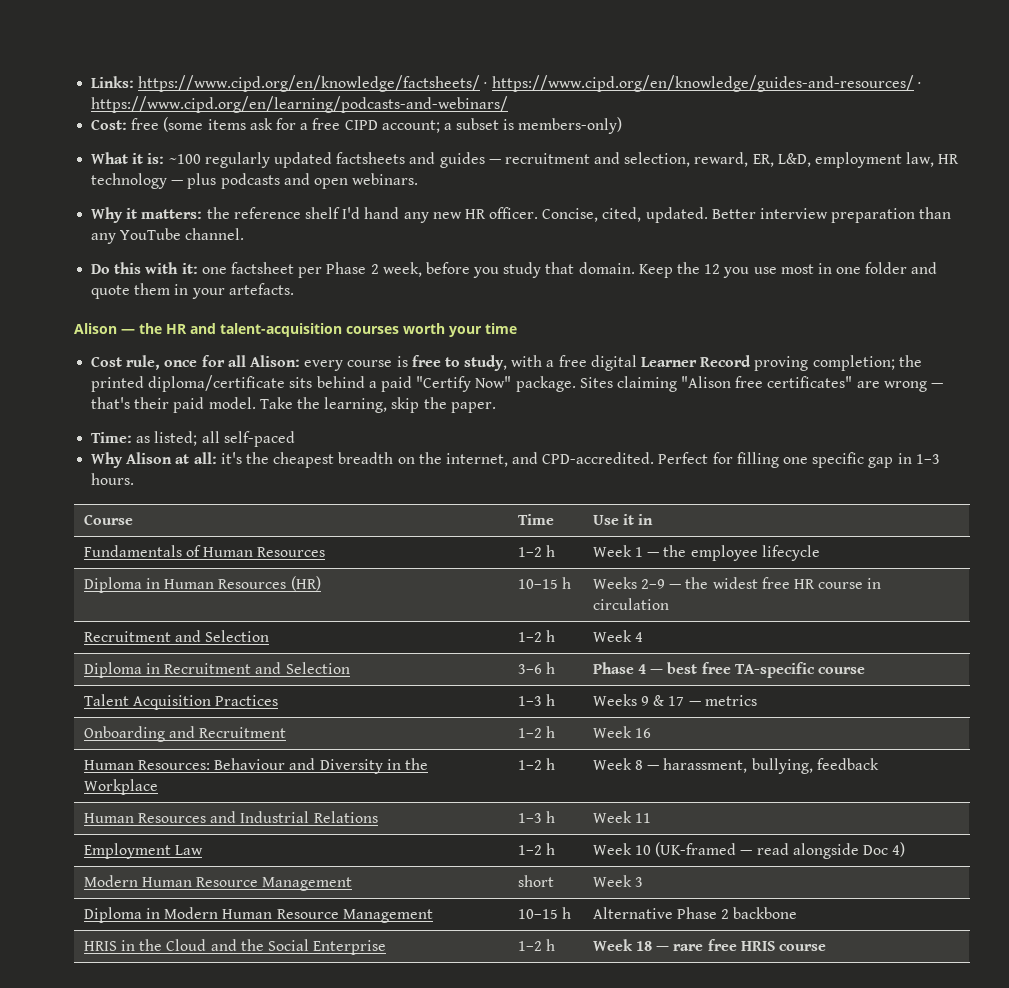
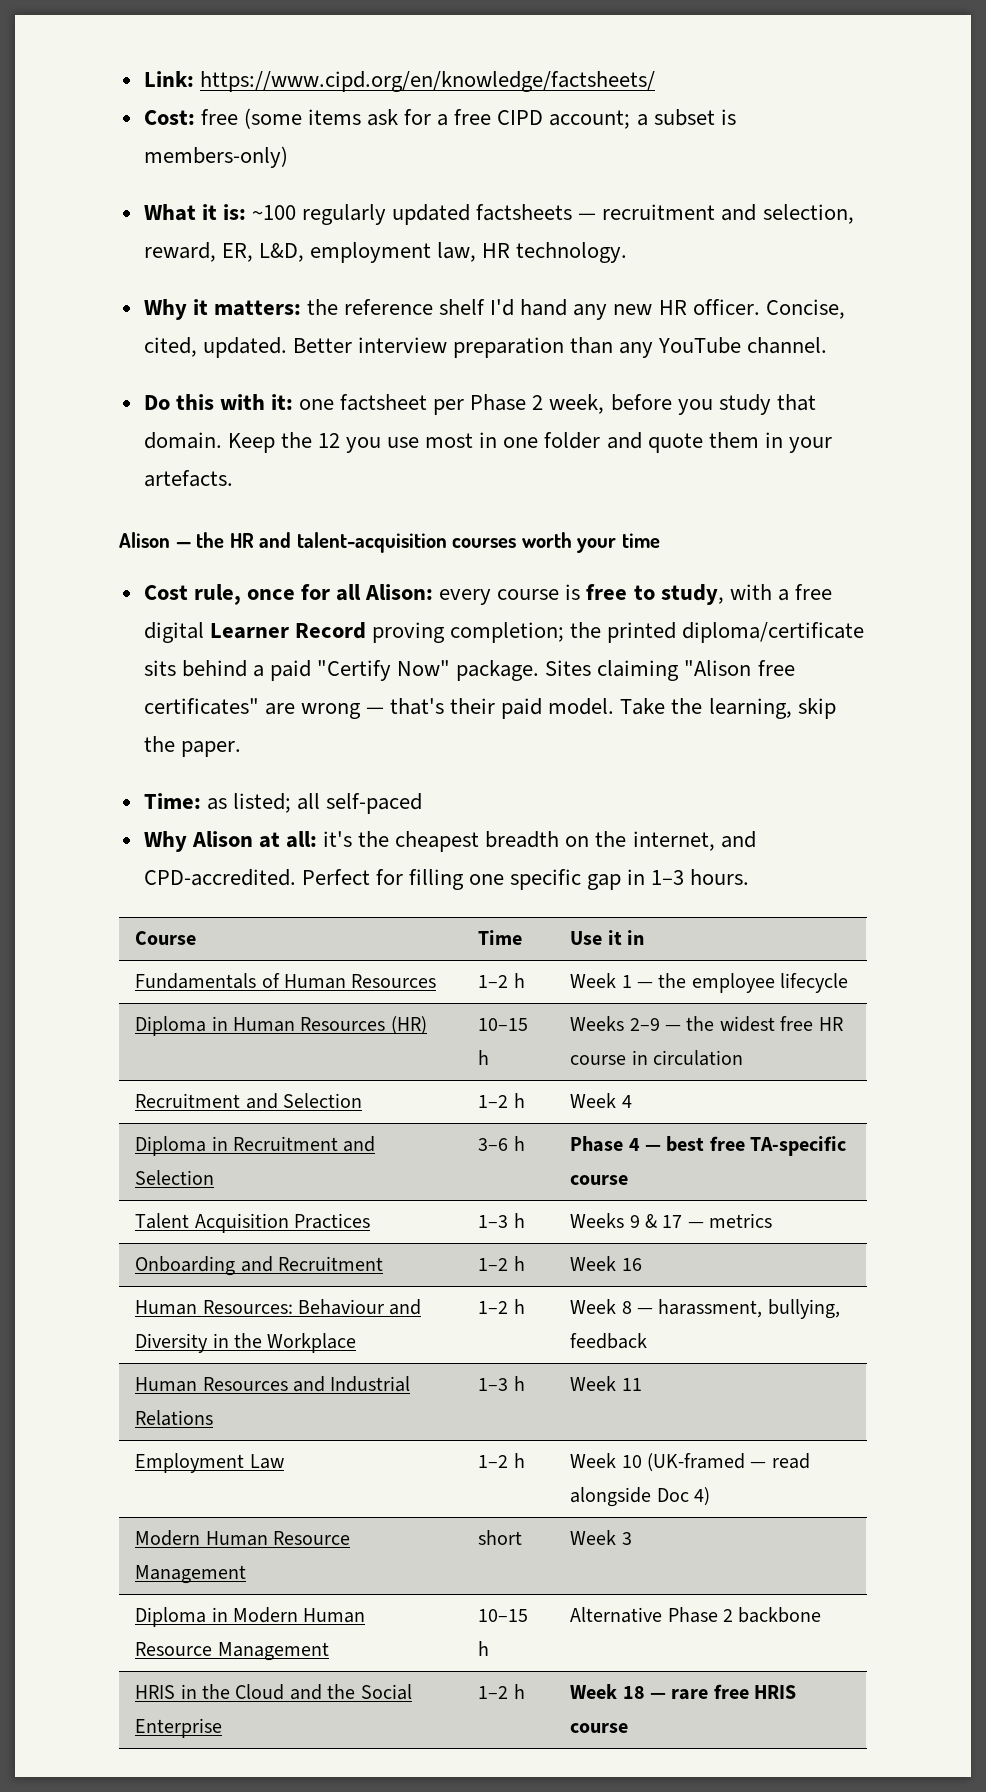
- Links: https://www.cipd.org/en/knowledge/factsheets/ · https://www.cipd.org/en/knowledge/guides-and-resources/ · https://www.cipd.org/en/learning/podcasts-and-webinars/
+ Link: https://www.cipd.org/en/knowledge/factsheets/
- What it is: ~100 regularly updated factsheets and guides — recruitment and selection, reward, ER, L&D, employment law, HR technology — plus podcasts and open webinars.
+ What it is: ~100 regularly updated factsheets — recruitment and selection, reward, ER, L&D, employment law, HR technology.

